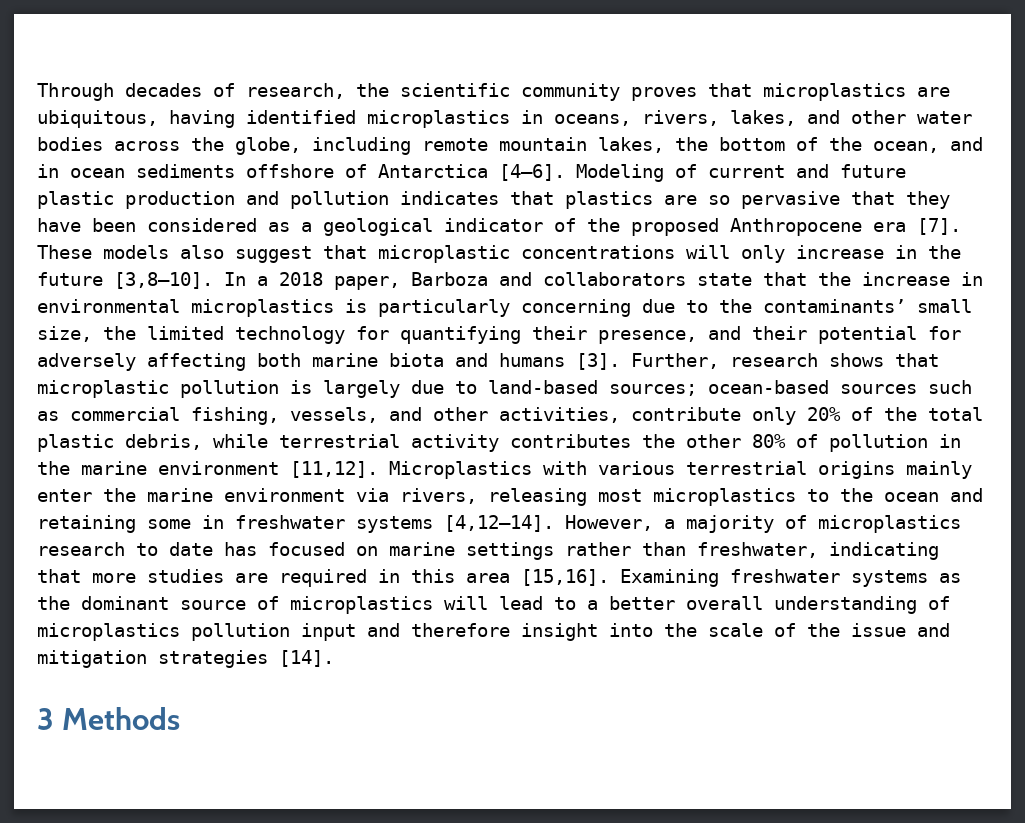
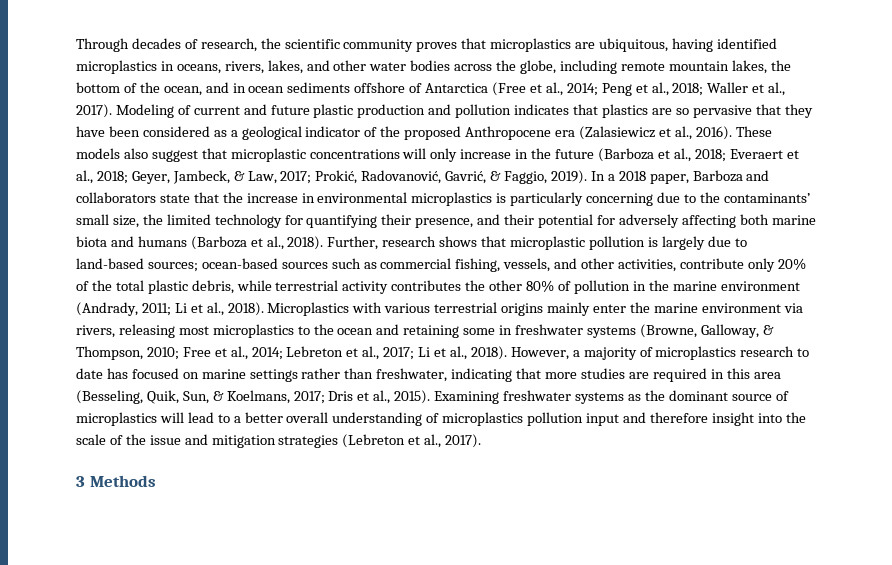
- Through decades of research, the scientific community proves that microplastics are ubiquitous, having identified microplastics in oceans, rivers, lakes, and other water bodies across the globe, including remote mountain lakes, the bottom of the ocean, and in ocean sediments offshore of Antarctica [4–6].
+ Through decades of research, the scientific community proves that microplastics are ubiquitous, having identified microplastics in oceans, rivers, lakes, and other water bodies across the globe, including remote mountain lakes, the bottom of the ocean, and in ocean sediments offshore of Antarctica (Free et al., 2014; Peng et al., 2018; Waller et al., 2017).
- Modeling of current and future plastic production and pollution indicates that plastics are so pervasive that they have been considered as a geological indicator of the proposed Anthropocene era [7].
+ Modeling of current and future plastic production and pollution indicates that plastics are so pervasive that they have been considered as a geological indicator of the proposed Anthropocene era (Zalasiewicz et al., 2016).
- These models also suggest that microplastic concentrations will only increase in the future [3,8–10].
+ These models also suggest that microplastic concentrations will only increase in the future (Barboza et al., 2018; Everaert et al., 2018; Geyer, Jambeck, & Law, 2017; Prokić, Radovanović, Gavrić, & Faggio, 2019).
- In a 2018 paper, Barboza and collaborators state that the increase in environmental microplastics is particularly concerning due to the contaminants’ small size, the limited technology for quantifying their presence, and their potential for adversely affecting both marine biota and humans [3].
+ In a 2018 paper, Barboza and collaborators state that the increase in environmental microplastics is particularly concerning due to the contaminants’ small size, the limited technology for quantifying their presence, and their potential for adversely affecting both marine biota and humans (Barboza et al., 2018).
- Further, research shows that microplastic pollution is largely due to land-based sources; ocean-based sources such as commercial fishing, vessels, and other activities, contribute only 20% of the total plastic debris, while terrestrial activity contributes the other 80% of pollution in the marine environment [11,12].
+ Further, research shows that microplastic pollution is largely due to land-based sources; ocean-based sources such as commercial fishing, vessels, and other activities, contribute only 20% of the total plastic debris, while terrestrial activity contributes the other 80% of pollution in the marine environment (Andrady, 2011; Li et al., 2018).
- Microplastics with various terrestrial origins mainly enter the marine environment via rivers, releasing most microplastics to the ocean and retaining some in freshwater systems [4,12–14].
+ Microplastics with various terrestrial origins mainly enter the marine environment via rivers, releasing most microplastics to the ocean and retaining some in freshwater systems (Browne, Galloway, & Thompson, 2010; Free et al., 2014; Lebreton et al., 2017; Li et al., 2018).
- However, a majority of microplastics research to date has focused on marine settings rather than freshwater, indicating that more studies are required in this area [15,16].
+ However, a majority of microplastics research to date has focused on marine settings rather than freshwater, indicating that more studies are required in this area (Besseling, Quik, Sun, & Koelmans, 2017; Dris et al., 2015).
- Examining freshwater systems as the dominant source of microplastics will lead to a better overall understanding of microplastics pollution input and therefore insight into the scale of the issue and mitigation strategies [14].
+ Examining freshwater systems as the dominant source of microplastics will lead to a better overall understanding of microplastics pollution input and therefore insight into the scale of the issue and mitigation strategies (Lebreton et al., 2017).

